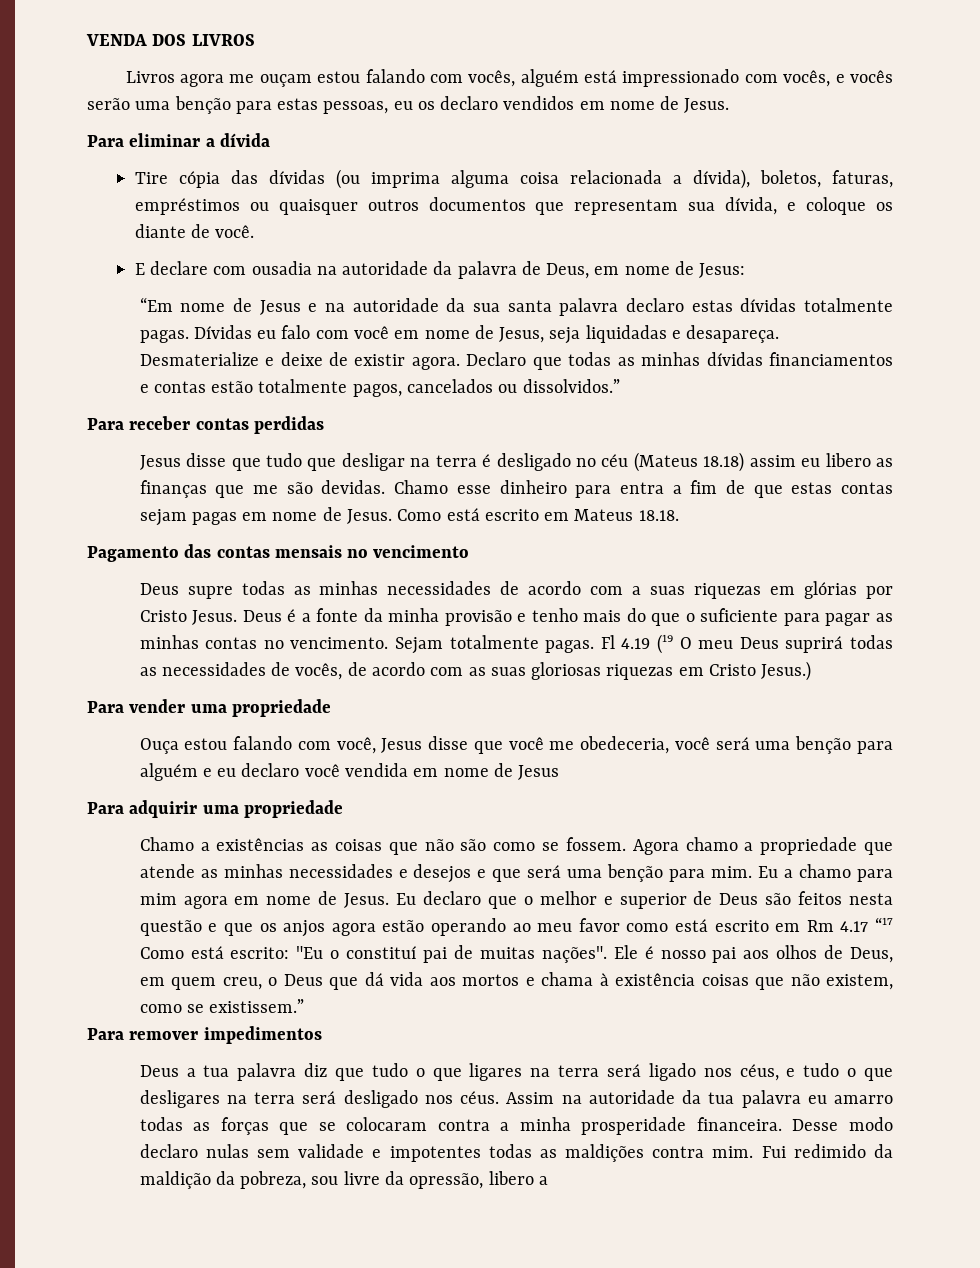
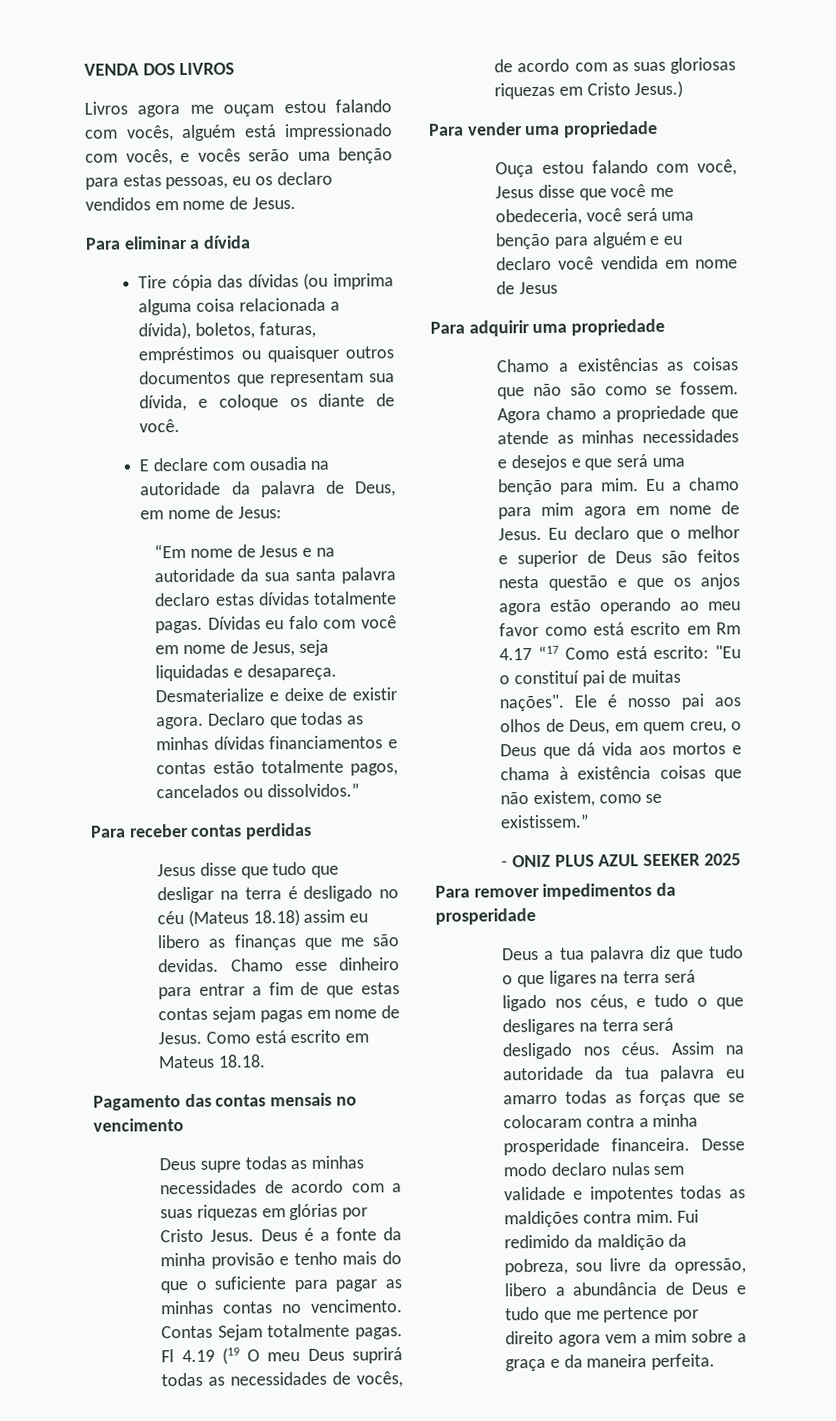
- Chamo esse dinheiro para entra a fim de que estas contas sejam pagas em nome de Jesus.
+ Chamo esse dinheiro para entrar a fim de que estas contas sejam pagas em nome de Jesus.
- Sejam totalmente pagas.
+ Contas Sejam totalmente pagas.
+ - ONIZ PLUS AZUL SEEKER 2025
- Para remover impedimentos
+ Para remover impedimentos da prosperidade
- Fui redimido da maldição da pobreza, sou livre da opressão, libero a
+ Fui redimido da maldição da pobreza, sou livre da opressão, libero a abundância de Deus e tudo que me pertence por direito agora vem a mim sobre a graça e da maneira perfeita.

